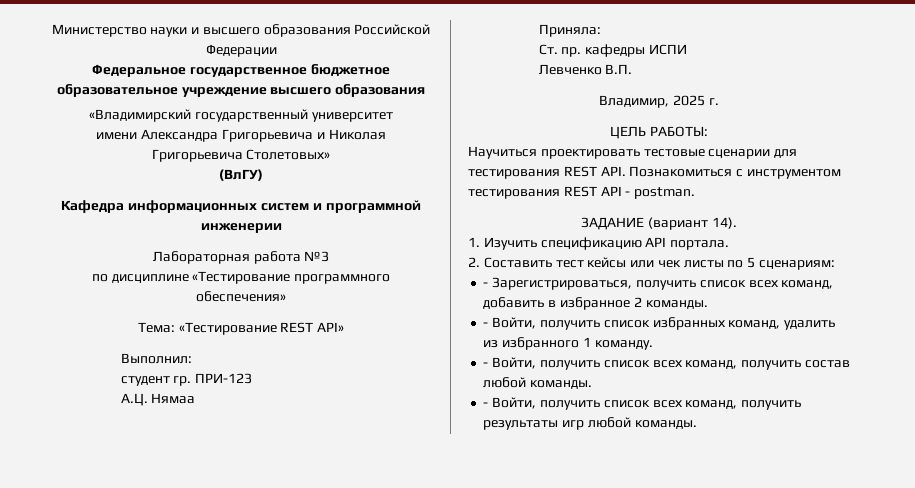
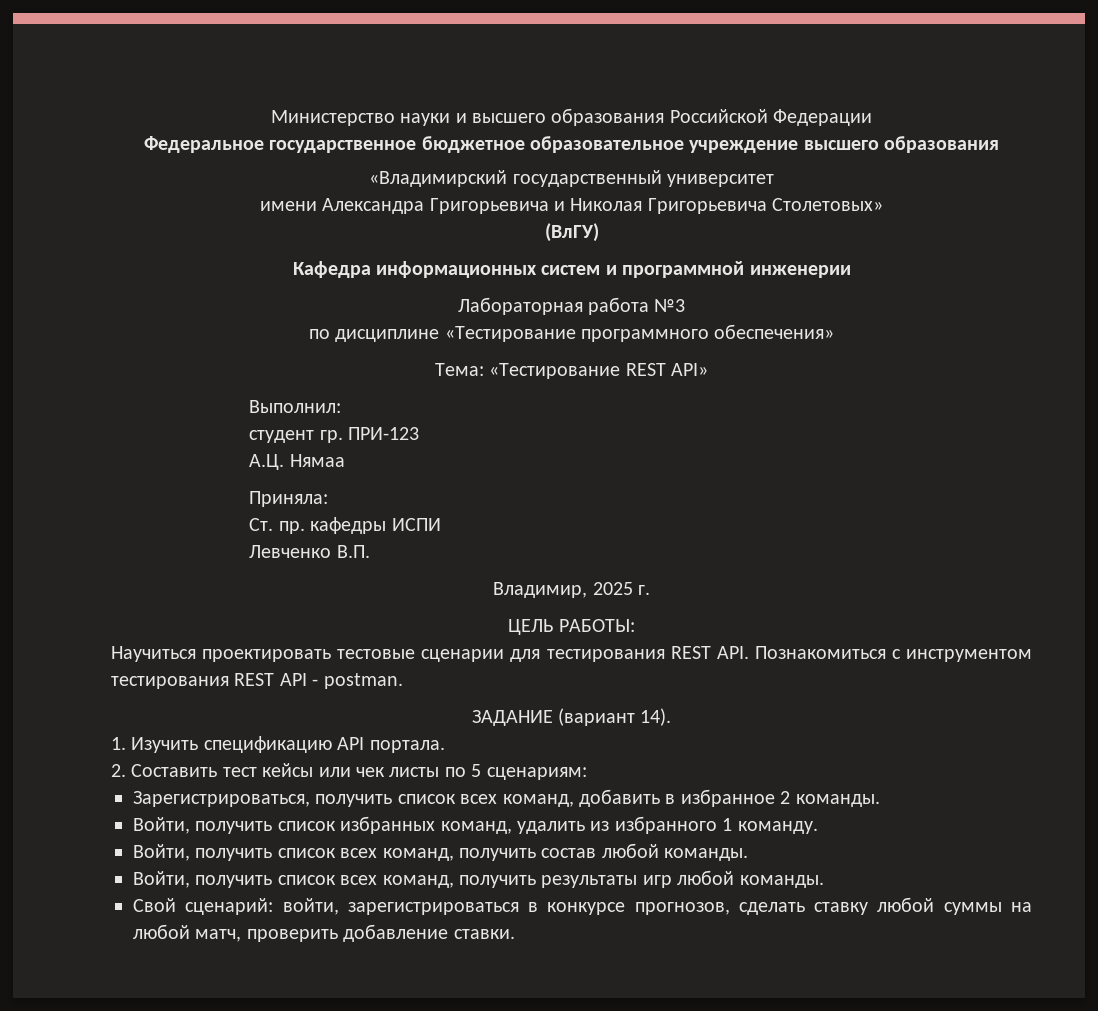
- - Зарегистрироваться, получить список всех команд, добавить в избранное 2 команды.
+ Зарегистрироваться, получить список всех команд, добавить в избранное 2 команды.
- - Войти, получить список избранных команд, удалить из избранного 1 команду.
+ Войти, получить список избранных команд, удалить из избранного 1 команду.
- - Войти, получить список всех команд, получить состав любой команды.
+ Войти, получить список всех команд, получить состав любой команды.
- - Войти, получить список всех команд, получить результаты игр любой команды.
+ Войти, получить список всех команд, получить результаты игр любой команды.
+ Свой сценарий: войти, зарегистрироваться в конкурсе прогнозов, сделать ставку любой суммы на любой матч, проверить добавление ставки.

